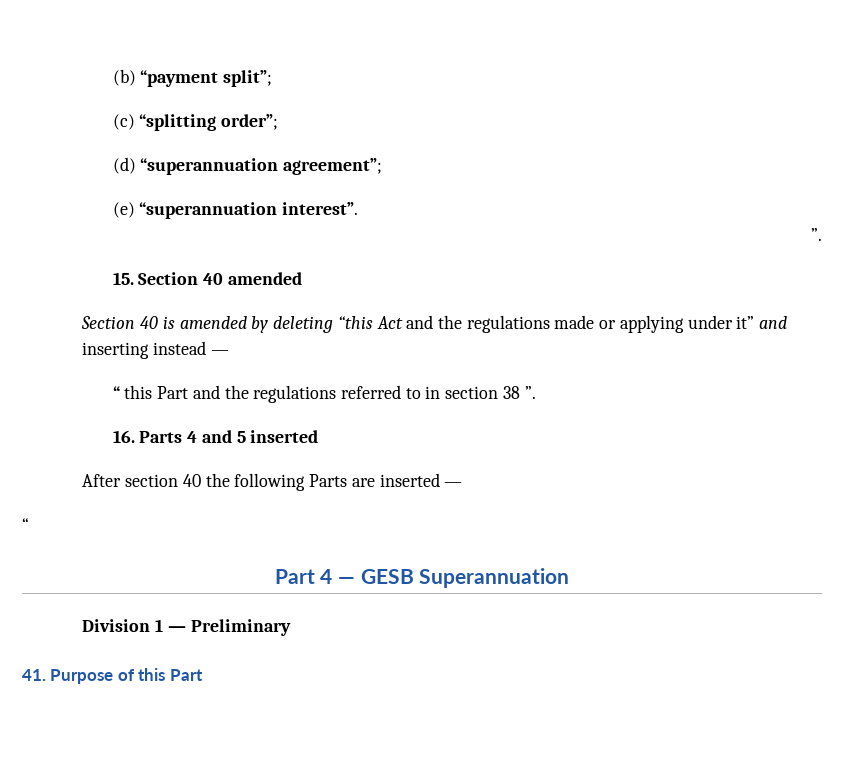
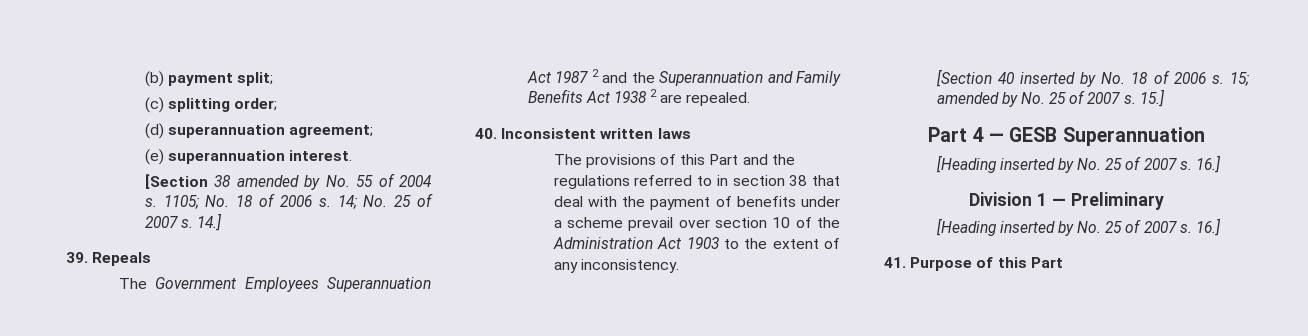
- (b) “payment split”;
+ (b) payment split;
- (c) “splitting order”;
+ (c) splitting order;
- (d) “superannuation agreement”;
+ (d) superannuation agreement;
- (e) “superannuation interest”.
- ”.
- 15. Section 40 amended
- Section 40 is amended by deleting “this Act and the regulations made or applying under it” and inserting instead —
- “ this Part and the regulations referred to in section 38 ”.
- 16. Parts 4 and 5 inserted
- After section 40 the following Parts are inserted —
- “
+ (e) superannuation interest.
+ [Section 38 amended by No. 55 of 2004 s. 1105; No. 18 of 2006 s. 14; No. 25 of 2007 s. 14.]
+ 39. Repeals
+ The Government Employees Superannuation Act 1987 2 and the Superannuation and Family Benefits Act 1938 2 are repealed.
+ 40. Inconsistent written laws
+ The provisions of this Part and the regulations referred to in section 38 that deal with the payment of benefits under a scheme prevail over section 10 of the Administration Act 1903 to the extent of any inconsistency.
+ [Section 40 inserted by No. 18 of 2006 s. 15; amended by No. 25 of 2007 s. 15.]
  Part 4 — GESB Superannuation
+ [Heading inserted by No. 25 of 2007 s. 16.]
  Division 1 — Preliminary
+ [Heading inserted by No. 25 of 2007 s. 16.]

